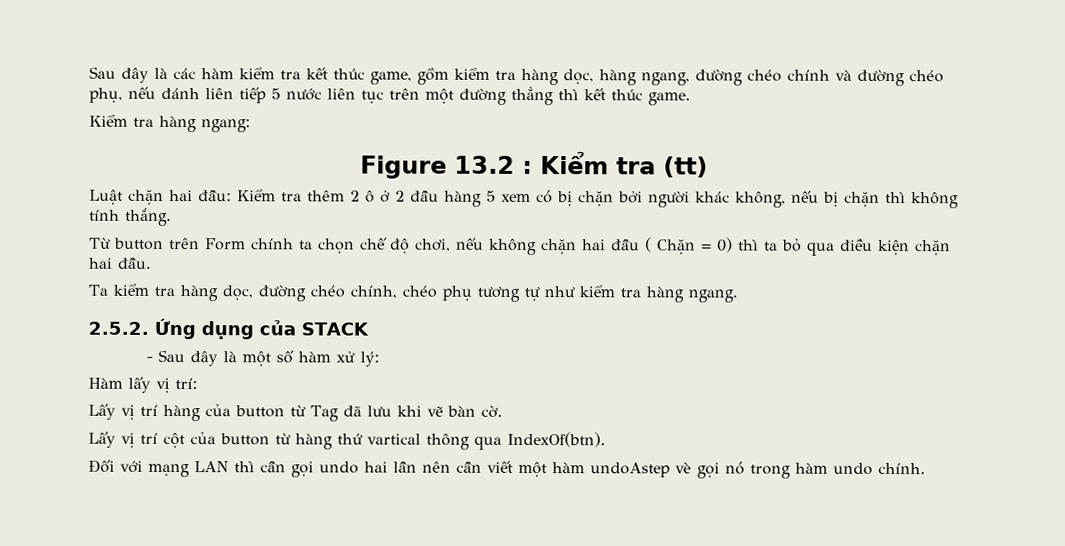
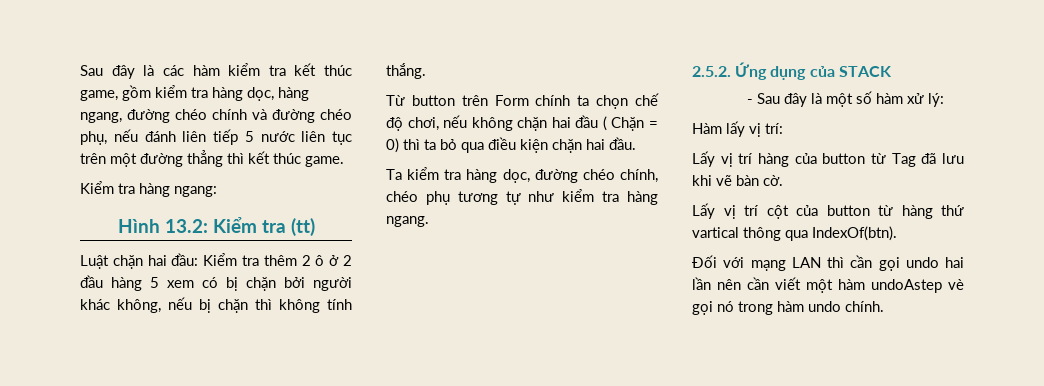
- Figure 13.2 : Kiểm tra (tt)
+ Hình 13.2: Kiểm tra (tt)

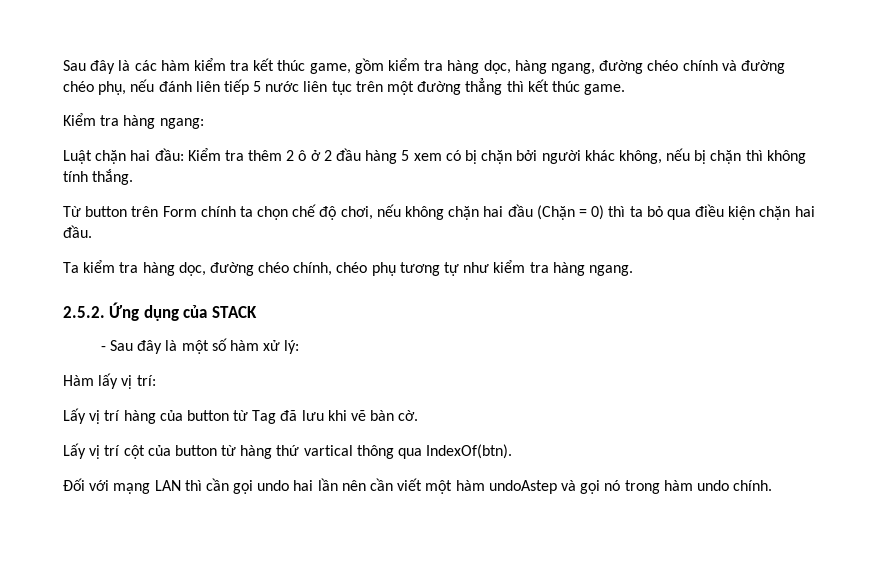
- Hình 13.2: Kiểm tra (tt)
- Từ button trên Form chính ta chọn chế độ chơi, nếu không chặn hai đầu ( Chặn = 0) thì ta bỏ qua điều kiện chặn hai đầu.
+ Từ button trên Form chính ta chọn chế độ chơi, nếu không chặn hai đầu (Chặn = 0) thì ta bỏ qua điều kiện chặn hai đầu.
- Đối với mạng LAN thì cần gọi undo hai lần nên cần viết một hàm undoAstep vè gọi nó trong hàm undo chính.
+ Đối với mạng LAN thì cần gọi undo hai lần nên cần viết một hàm undoAstep và gọi nó trong hàm undo chính.

